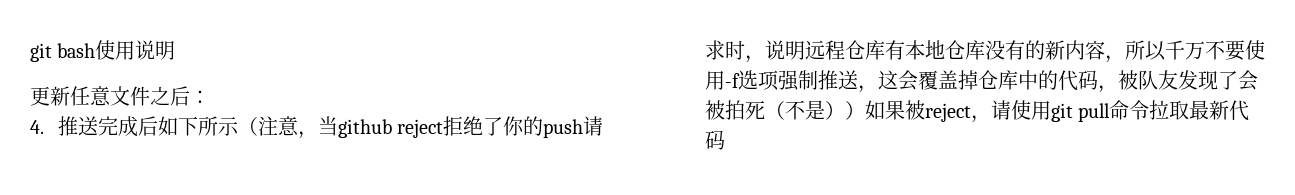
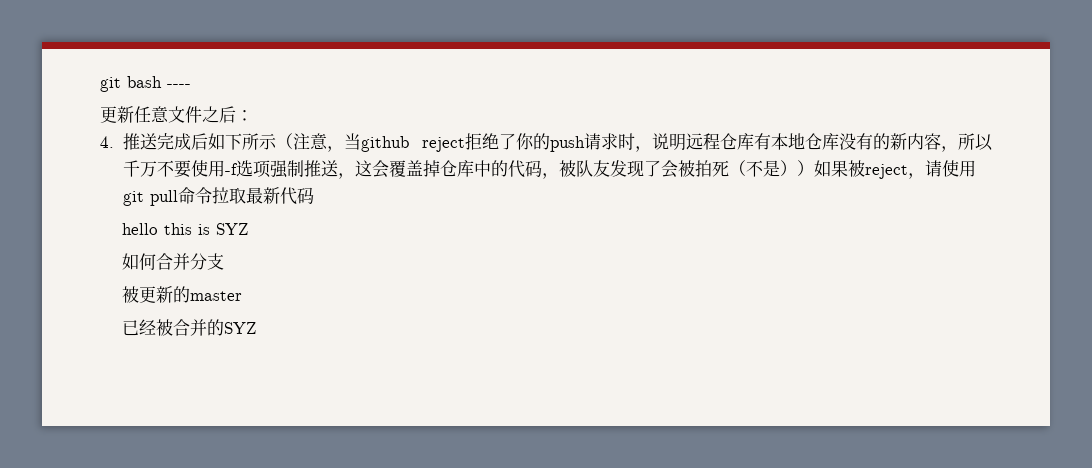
- git bash使用说明
+ git bash ----
+ hello this is SYZ
+ 如何合并分支
+ 被更新的master
+ 已经被合并的SYZ

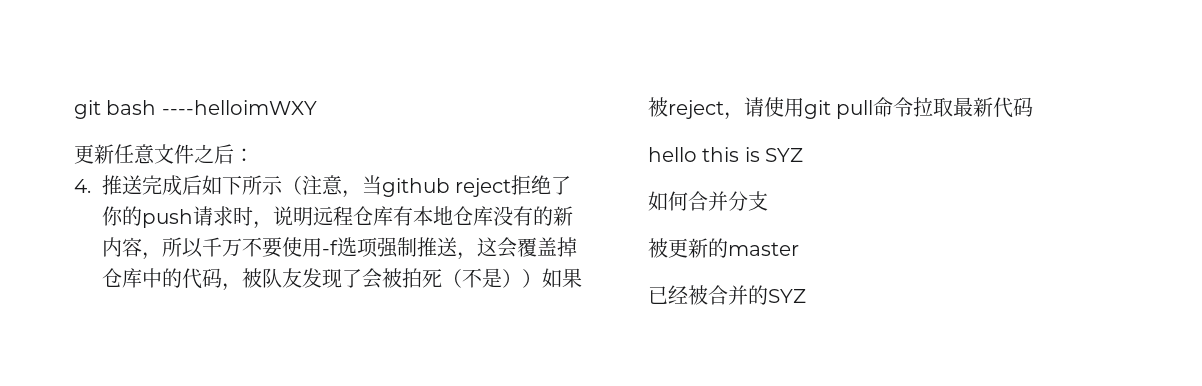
- git bash ----
+ git bash ----helloimWXY

